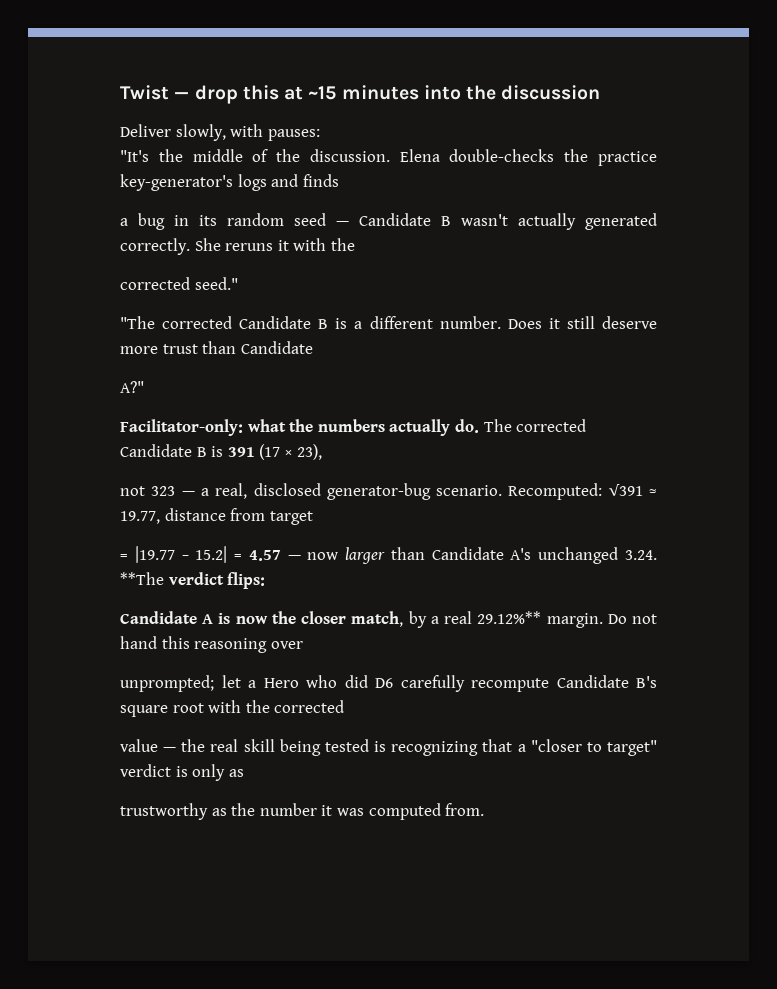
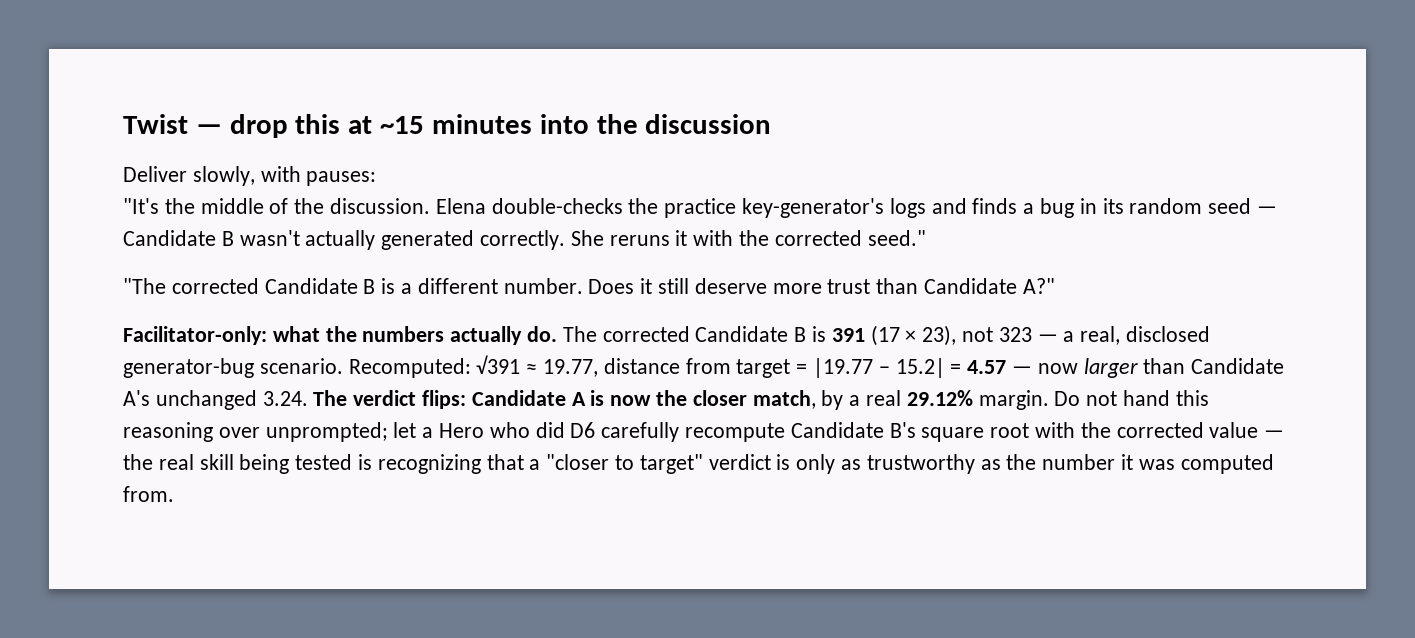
- Elena double-checks the practice key-generator's logs and finds
- a bug in its random seed — Candidate B wasn't actually generated correctly.
+ Elena double-checks the practice key-generator's logs and finds a bug in its random seed — Candidate B wasn't actually generated correctly.
- She reruns it with the
- corrected seed."
+ She reruns it with the corrected seed."
- Does it still deserve more trust than Candidate
- A?"
+ Does it still deserve more trust than Candidate A?"
- The corrected Candidate B is 391 (17 × 23),
- not 323 — a real, disclosed generator-bug scenario.
+ The corrected Candidate B is 391 (17 × 23), not 323 — a real, disclosed generator-bug scenario.
- Recomputed: √391 ≈ 19.77, distance from target
- = |19.77 − 15.2| = 4.57 — now larger than Candidate A's unchanged 3.24. **The verdict flips:
- Candidate A is now the closer match, by a real 29.12%** margin.
+ Recomputed: √391 ≈ 19.77, distance from target = |19.77 − 15.2| = 4.57 — now larger than Candidate A's unchanged 3.24. The verdict flips: Candidate A is now the closer match, by a real 29.12% margin.
- Do not hand this reasoning over
- unprompted; let a Hero who did D6 carefully recompute Candidate B's square root with the corrected
- value — the real skill being tested is recognizing that a "closer to target" verdict is only as
- trustworthy as the number it was computed from.
+ Do not hand this reasoning over unprompted; let a Hero who did D6 carefully recompute Candidate B's square root with the corrected value — the real skill being tested is recognizing that a "closer to target" verdict is only as trustworthy as the number it was computed from.

